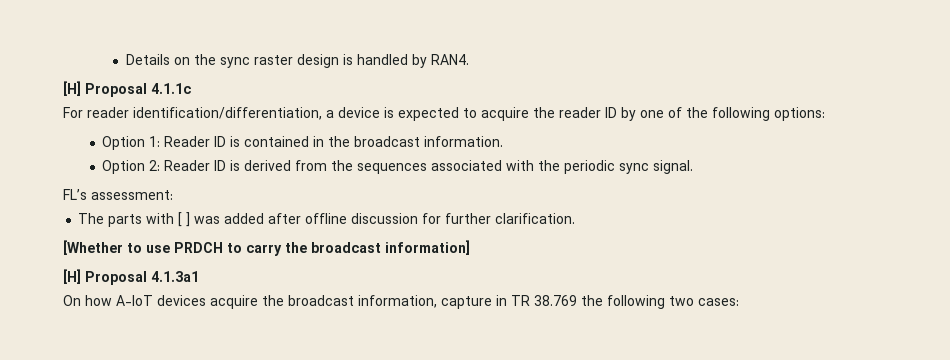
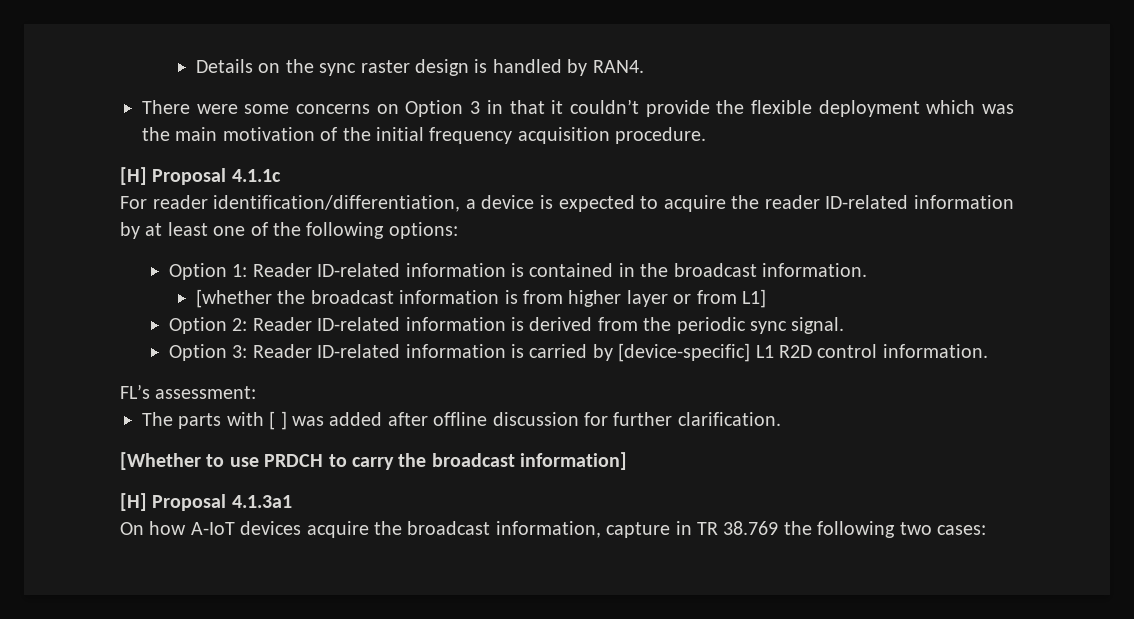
+ There were some concerns on Option 3 in that it couldn’t provide the flexible deployment which was the main motivation of the initial frequency acquisition procedure.
- For reader identification/differentiation, a device is expected to acquire the reader ID by one of the following options:
+ For reader identification/differentiation, a device is expected to acquire the reader ID-related information by at least one of the following options:
- Option 1: Reader ID is contained in the broadcast information.
+ Option 1: Reader ID-related information is contained in the broadcast information.
+ [whether the broadcast information is from higher layer or from L1]
- Option 2: Reader ID is derived from the sequences associated with the periodic sync signal.
+ Option 2: Reader ID-related information is derived from the periodic sync signal.
+ Option 3: Reader ID-related information is carried by [device-specific] L1 R2D control information.

